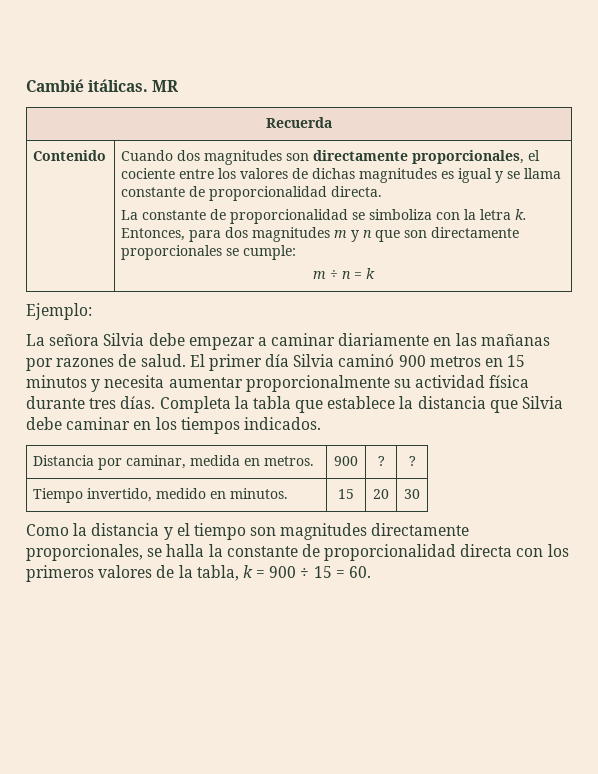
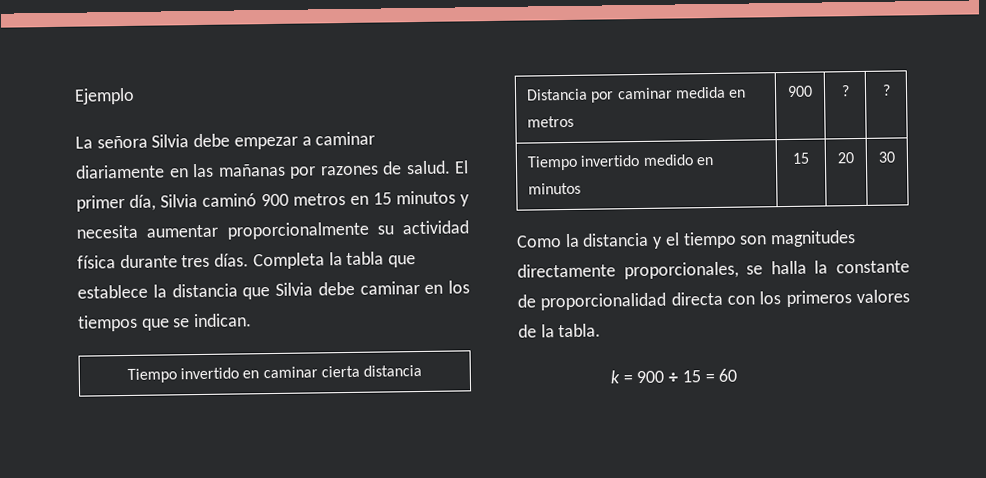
- Cambié itálicas. MR
- Recuerda
- Contenido | Cuando dos magnitudes son directamente proporcionales, el cociente entre los valores de dichas magnitudes es igual y se llama constante de proporcionalidad directa.
- La constante de proporcionalidad se simboliza con la letra k. Entonces, para dos magnitudes m y n que son directamente proporcionales se cumple:
- m ÷ n = k
- Ejemplo:
+ Ejemplo
- El primer día Silvia caminó 900 metros en 15 minutos y necesita aumentar proporcionalmente su actividad física durante tres días.
+ El primer día, Silvia caminó 900 metros en 15 minutos y necesita aumentar proporcionalmente su actividad física durante tres días.
- Completa la tabla que establece la distancia que Silvia debe caminar en los tiempos indicados.
+ Completa la tabla que establece la distancia que Silvia debe caminar en los tiempos que se indican.
+ Tiempo invertido en caminar cierta distancia
- Distancia por caminar, medida en metros. | 900 | ? | ?
+ Distancia por caminar medida en metros | 900 | ? | ?
- Tiempo invertido, medido en minutos. | 15 | 20 | 30
+ Tiempo invertido medido en minutos | 15 | 20 | 30
- Como la distancia y el tiempo son magnitudes directamente proporcionales, se halla la constante de proporcionalidad directa con los primeros valores de la tabla, k = 900 ÷ 15 = 60.
+ Como la distancia y el tiempo son magnitudes directamente proporcionales, se halla la constante de proporcionalidad directa con los primeros valores de la tabla.
+ k = 900 ÷ 15 = 60

